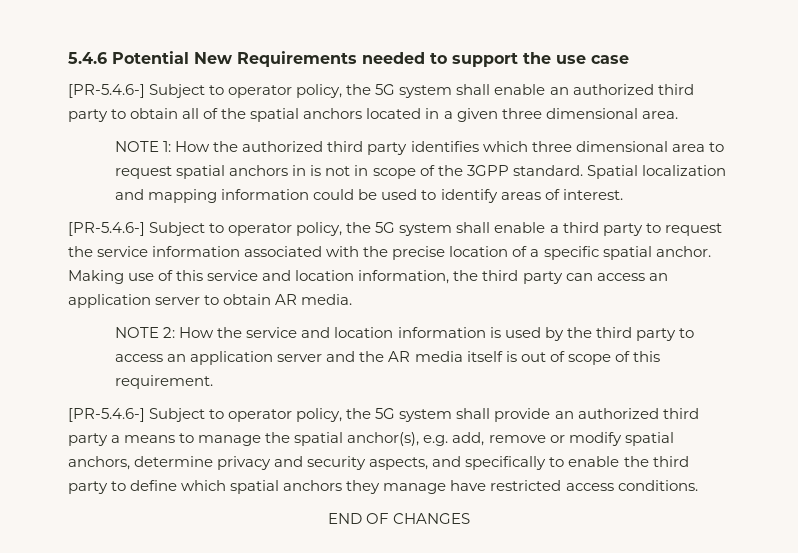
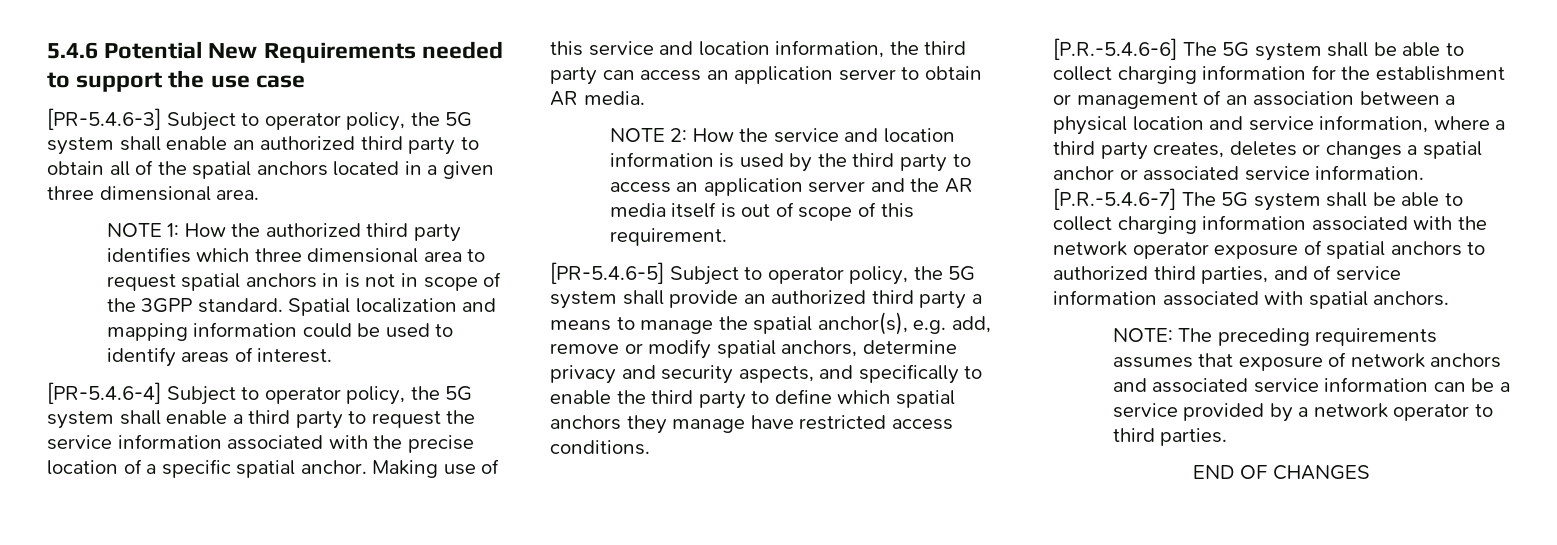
- [PR-5.4.6-] Subject to operator policy, the 5G system shall enable an authorized third party to obtain all of the spatial anchors located in a given three dimensional area.
+ [PR-5.4.6-3] Subject to operator policy, the 5G system shall enable an authorized third party to obtain all of the spatial anchors located in a given three dimensional area.
- [PR-5.4.6-] Subject to operator policy, the 5G system shall enable a third party to request the service information associated with the precise location of a specific spatial anchor.
+ [PR-5.4.6-4] Subject to operator policy, the 5G system shall enable a third party to request the service information associated with the precise location of a specific spatial anchor.
- [PR-5.4.6-] Subject to operator policy, the 5G system shall provide an authorized third party a means to manage the spatial anchor(s), e.g. add, remove or modify spatial anchors, determine privacy and security aspects, and specifically to enable the third party to define which spatial anchors they manage have restricted access conditions.
+ [PR-5.4.6-5] Subject to operator policy, the 5G system shall provide an authorized third party a means to manage the spatial anchor(s), e.g. add, remove or modify spatial anchors, determine privacy and security aspects, and specifically to enable the third party to define which spatial anchors they manage have restricted access conditions.
+ [P.R.-5.4.6-6] The 5G system shall be able to collect charging information for the establishment or management of an association between a physical location and service information, where a third party creates, deletes or changes a spatial anchor or associated service information. [P.R.-5.4.6-7] The 5G system shall be able to collect charging information associated with the network operator exposure of spatial anchors to authorized third parties, and of service information associated with spatial anchors.
+ NOTE: The preceding requirements assumes that exposure of network anchors and associated service information can be a service provided by a network operator to third parties.

